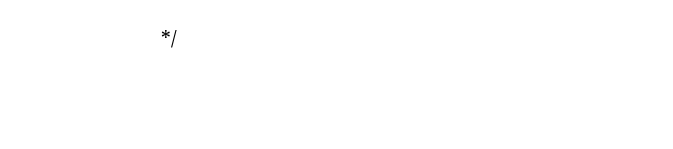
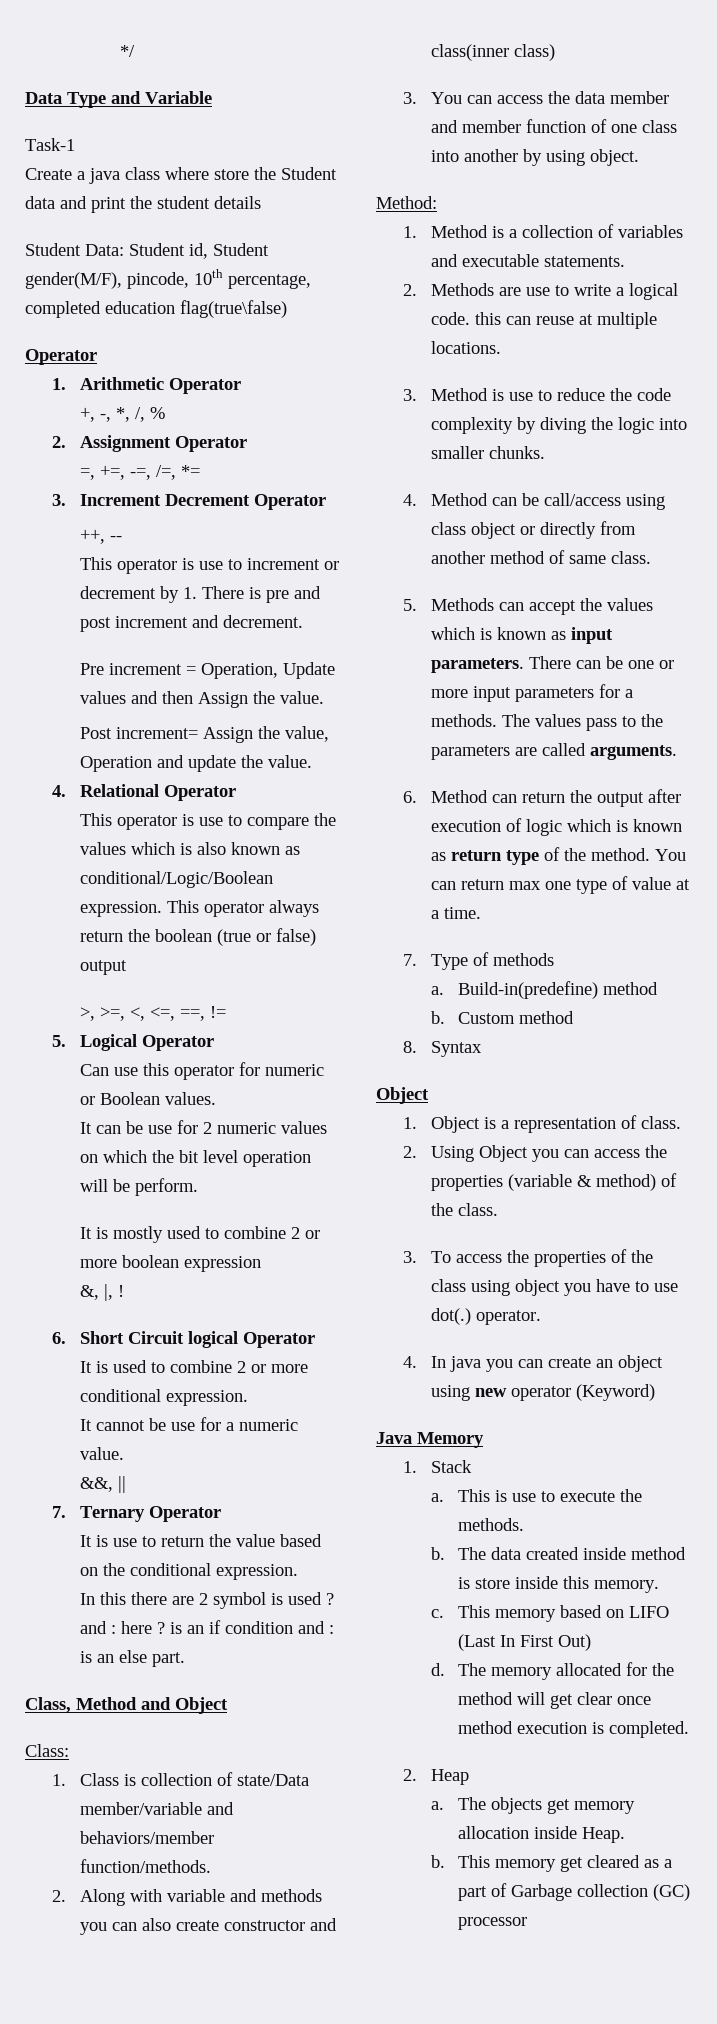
+ Data Type and Variable
+ Task-1
+ Create a java class where store the Student data and print the student details
+ Student Data: Student id, Student gender(M/F), pincode, 10th percentage, completed education flag(true\false)
+ Operator
+ 1. Arithmetic Operator
+ +, -, *, /, %
+ 2. Assignment Operator
+ =, +=, -=, /=, *=
+ 3. Increment Decrement Operator
+ ++, --
+ This operator is use to increment or decrement by 1. There is pre and post increment and decrement.
+ Pre increment = Operation, Update values and then Assign the value.
+ Post increment= Assign the value, Operation and update the value.
+ 4. Relational Operator
+ This operator is use to compare the values which is also known as conditional/Logic/Boolean expression. This operator always return the boolean (true or false) output
+ >, >=, <, <=, ==, !=
+ 5. Logical Operator
+ Can use this operator for numeric or Boolean values.
+ It can be use for 2 numeric values on which the bit level operation will be perform.
+ It is mostly used to combine 2 or more boolean expression
+ &, |, !
+ 6. Short Circuit logical Operator
+ It is used to combine 2 or more conditional expression.
+ It cannot be use for a numeric value.
+ &&, ||
+ 7. Ternary Operator
+ It is use to return the value based on the conditional expression.
+ In this there are 2 symbol is used ? and : here ? is an if condition and : is an else part.
+ Class, Method and Object
+ Class:
+ 1. Class is collection of state/Data member/variable and behaviors/member function/methods.
+ 2. Along with variable and methods you can also create constructor and class(inner class)
+ 3. You can access the data member and member function of one class into another by using object.
+ Method:
+ 1. Method is a collection of variables and executable statements.
+ 2. Methods are use to write a logical code. this can reuse at multiple locations.
+ 3. Method is use to reduce the code complexity by diving the logic into smaller chunks.
+ 4. Method can be call/access using class object or directly from another method of same class.
+ 5. Methods can accept the values which is known as input parameters. There can be one or more input parameters for a methods. The values pass to the parameters are called arguments.
+ 6. Method can return the output after execution of logic which is known as return type of the method. You can return max one type of value at a time.
+ 7. Type of methods
+ a. Build-in(predefine) method
+ b. Custom method
+ 8. Syntax
+ Object
+ 1. Object is a representation of class.
+ 2. Using Object you can access the properties (variable & method) of the class.
+ 3. To access the properties of the class using object you have to use dot(.) operator.
+ 4. In java you can create an object using new operator (Keyword)
+ Java Memory
+ 1. Stack
+ a. This is use to execute the methods.
+ b. The data created inside method is store inside this memory.
+ c. This memory based on LIFO (Last In First Out)
+ d. The memory allocated for the method will get clear once method execution is completed.
+ 2. Heap
+ a. The objects get memory allocation inside Heap.
+ b. This memory get cleared as a part of Garbage collection (GC) processor

